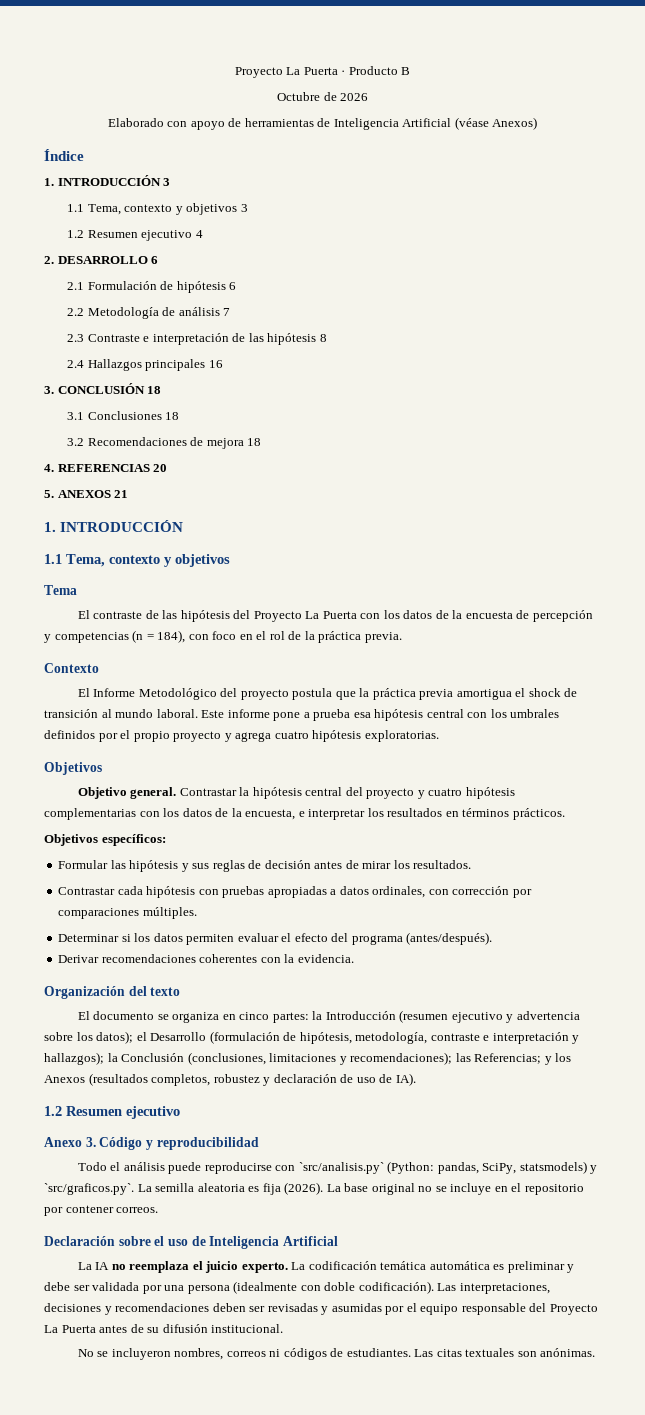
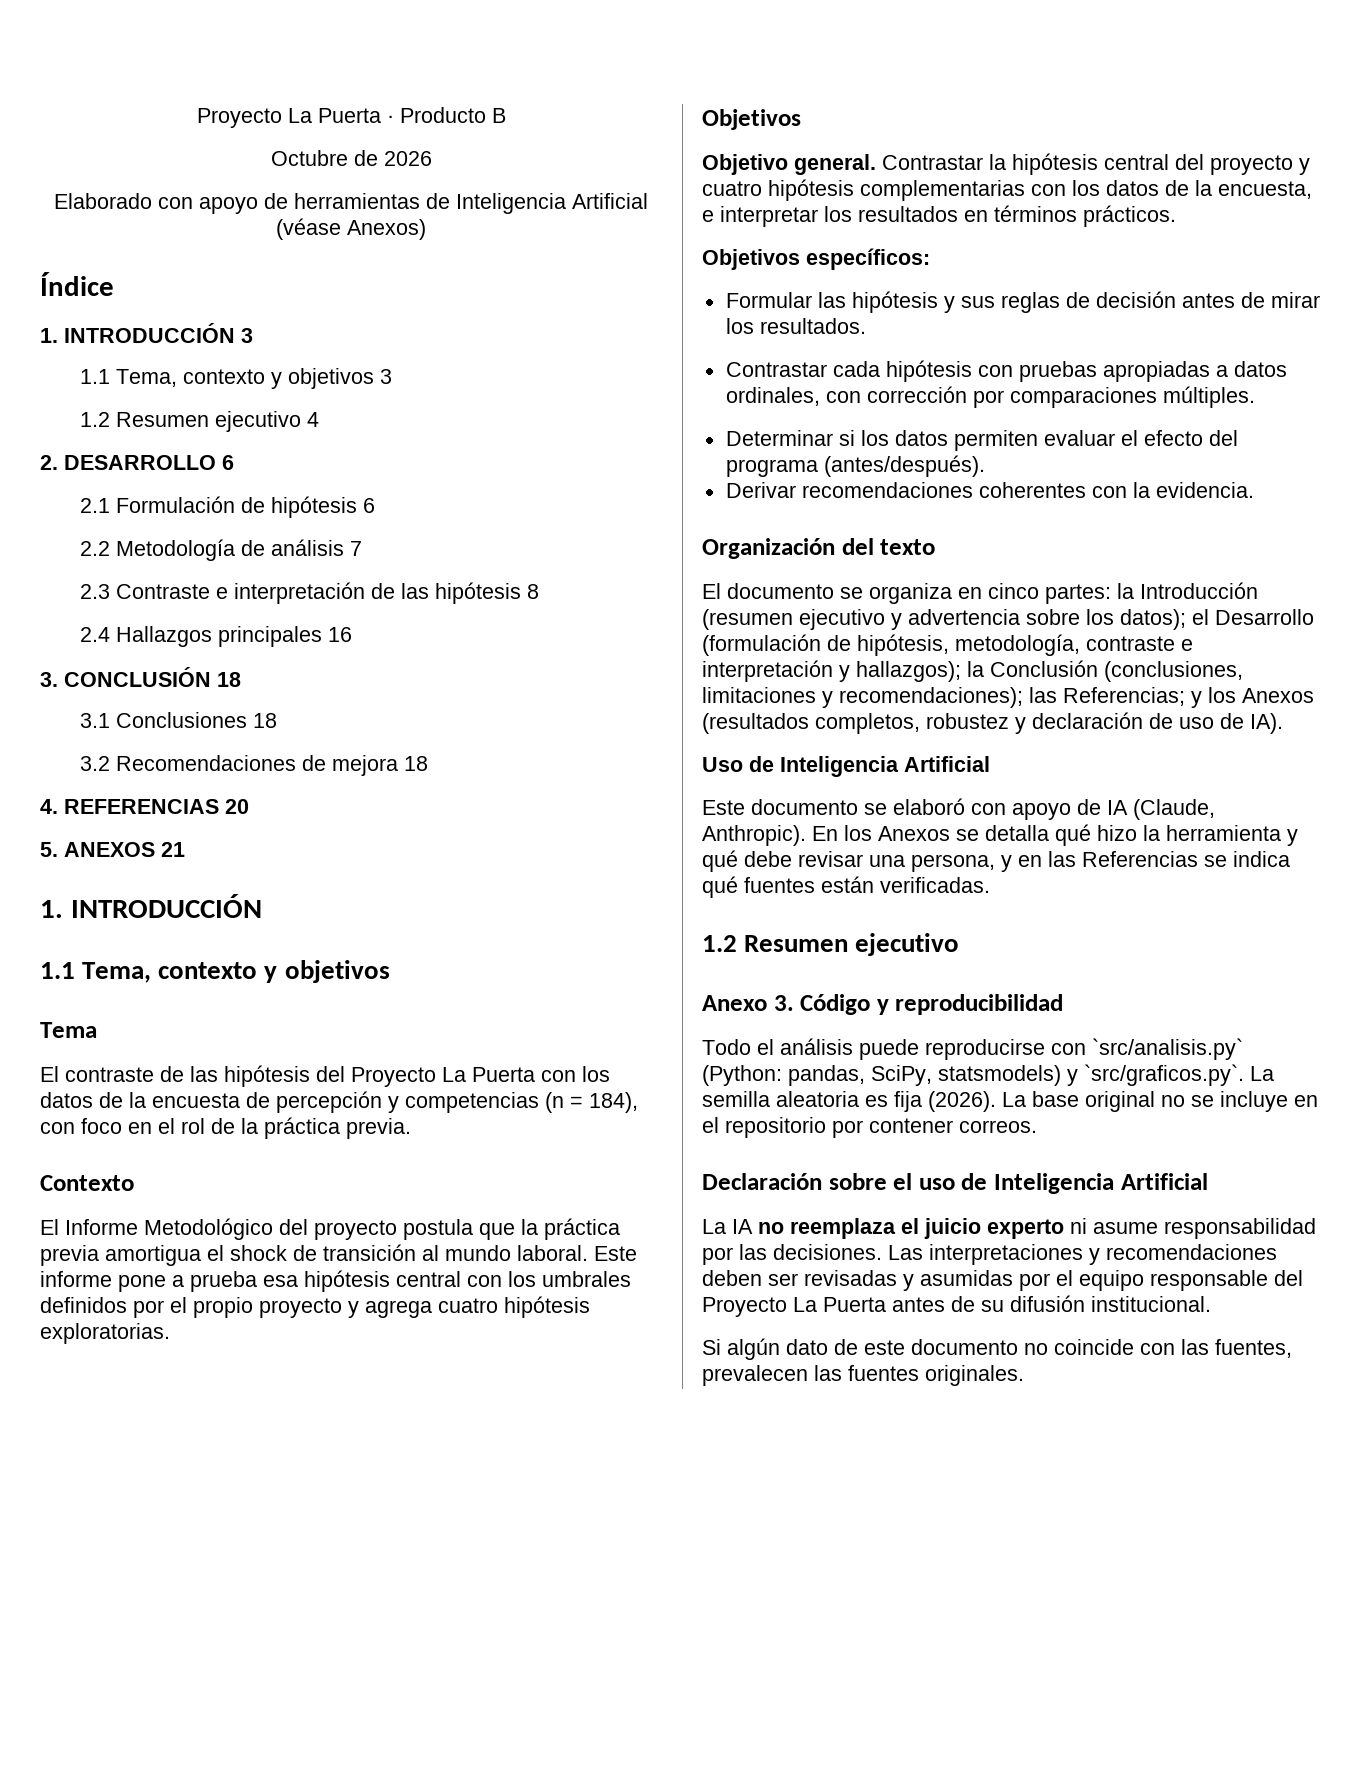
+ Uso de Inteligencia Artificial
+ Este documento se elaboró con apoyo de IA (Claude, Anthropic). En los Anexos se detalla qué hizo la herramienta y qué debe revisar una persona, y en las Referencias se indica qué fuentes están verificadas.
- La IA no reemplaza el juicio experto. La codificación temática automática es preliminar y debe ser validada por una persona (idealmente con doble codificación). Las interpretaciones, decisiones y recomendaciones deben ser revisadas y asumidas por el equipo responsable del Proyecto La Puerta antes de su difusión institucional.
+ La IA no reemplaza el juicio experto ni asume responsabilidad por las decisiones. Las interpretaciones y recomendaciones deben ser revisadas y asumidas por el equipo responsable del Proyecto La Puerta antes de su difusión institucional.
- No se incluyeron nombres, correos ni códigos de estudiantes. Las citas textuales son anónimas.
+ Si algún dato de este documento no coincide con las fuentes, prevalecen las fuentes originales.

